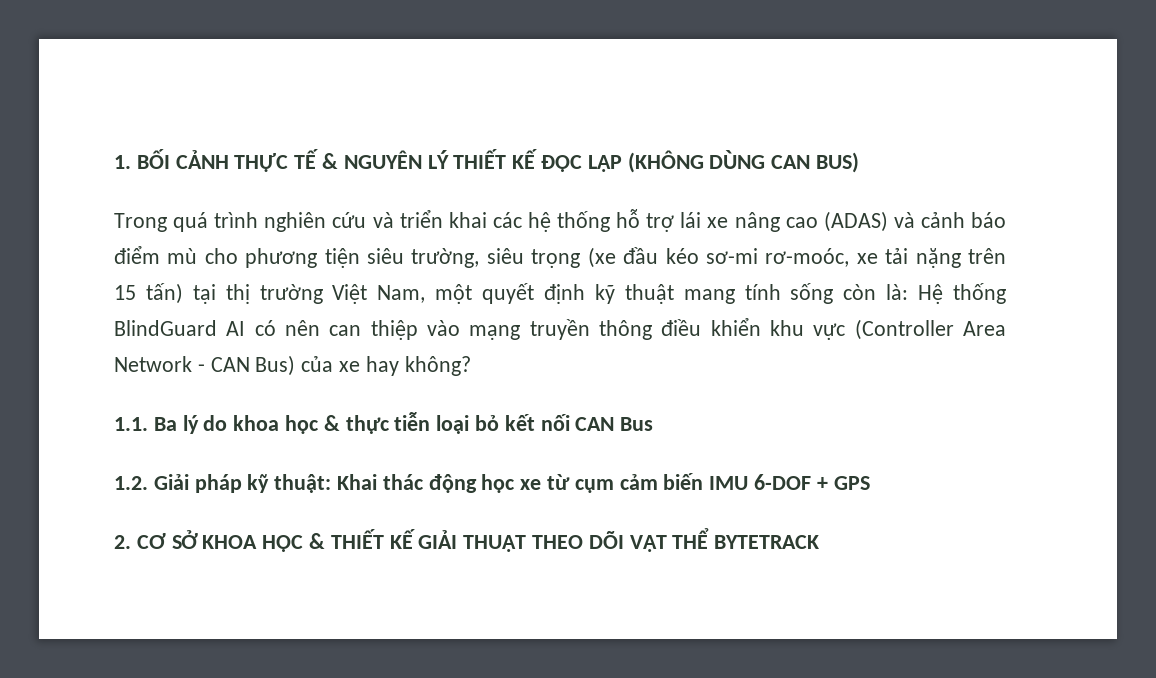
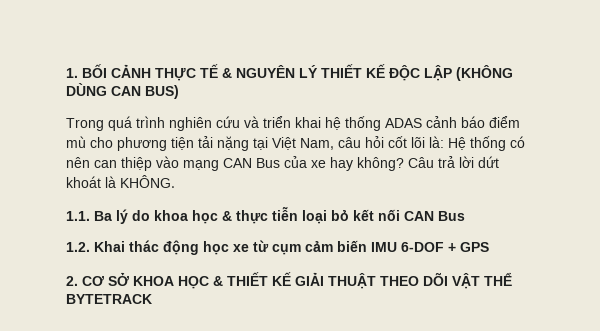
- Trong quá trình nghiên cứu và triển khai các hệ thống hỗ trợ lái xe nâng cao (ADAS) và cảnh báo điểm mù cho phương tiện siêu trường, siêu trọng (xe đầu kéo sơ-mi rơ-moóc, xe tải nặng trên 15 tấn) tại thị trường Việt Nam, một quyết định kỹ thuật mang tính sống còn là: Hệ thống BlindGuard AI có nên can thiệp vào mạng truyền thông điều khiển khu vực (Controller Area Network - CAN Bus) của xe hay không?
+ Trong quá trình nghiên cứu và triển khai hệ thống ADAS cảnh báo điểm mù cho phương tiện tải nặng tại Việt Nam, câu hỏi cốt lõi là: Hệ thống có nên can thiệp vào mạng CAN Bus của xe hay không? Câu trả lời dứt khoát là KHÔNG.
- 1.2. Giải pháp kỹ thuật: Khai thác động học xe từ cụm cảm biến IMU 6-DOF + GPS
+ 1.2. Khai thác động học xe từ cụm cảm biến IMU 6-DOF + GPS

